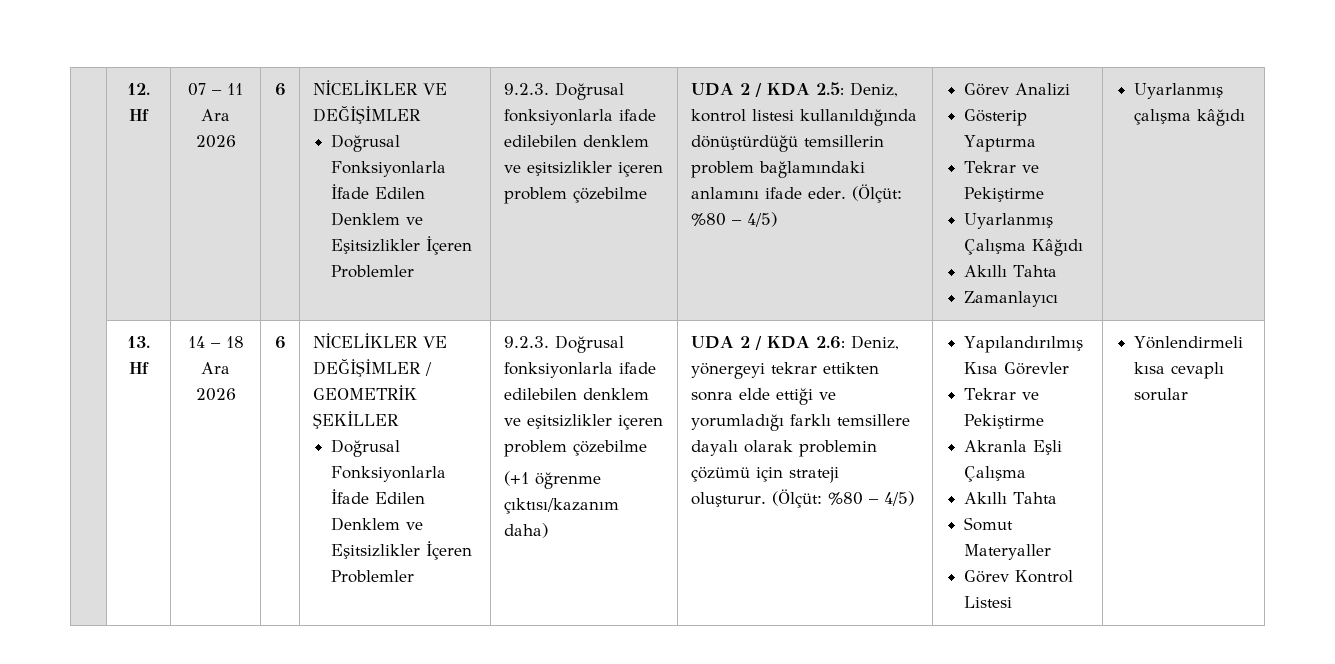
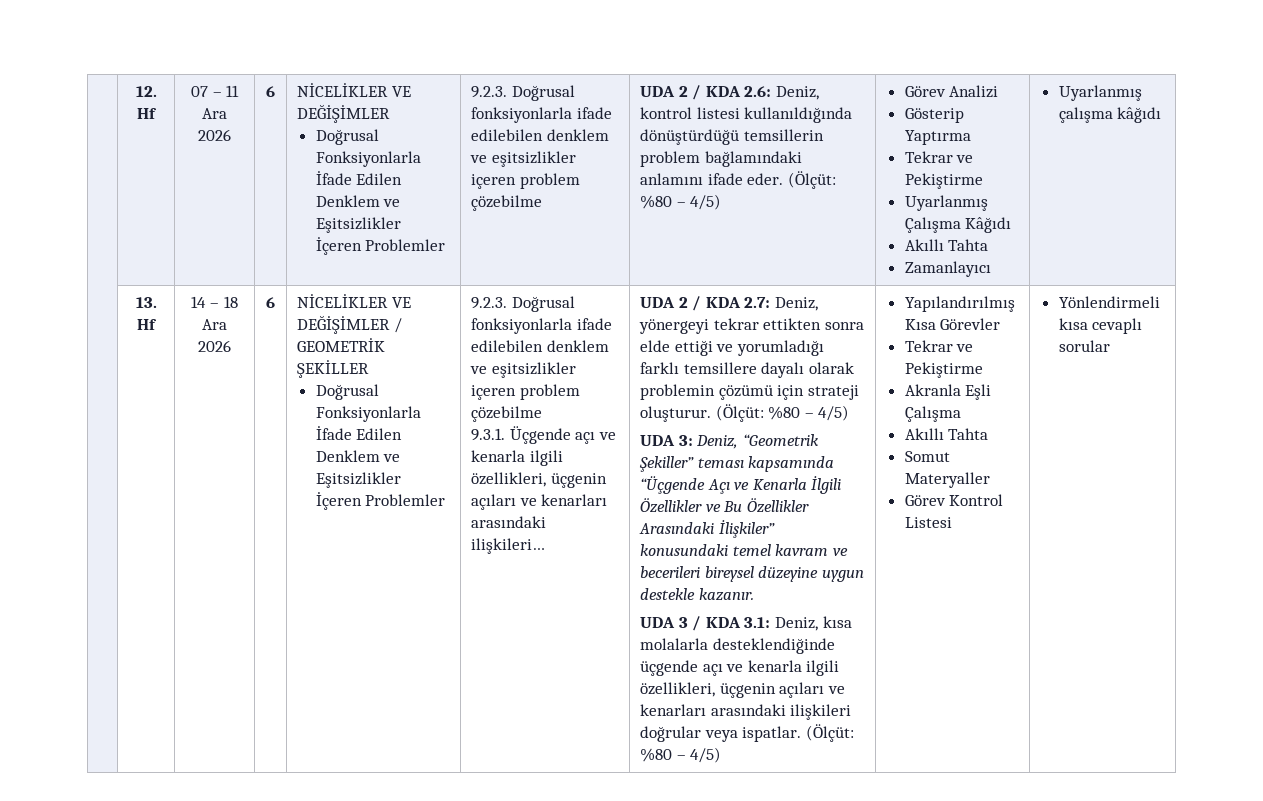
- UDA 2 / KDA 2.5: Deniz, kontrol listesi kullanıldığında dönüştürdüğü temsillerin problem bağlamındaki anlamını ifade eder.
+ UDA 2 / KDA 2.6: Deniz, kontrol listesi kullanıldığında dönüştürdüğü temsillerin problem bağlamındaki anlamını ifade eder.
- (+1 öğrenme çıktısı/kazanım daha) | UDA 2 / KDA 2.6: Deniz, yönergeyi tekrar ettikten sonra elde ettiği ve yorumladığı farklı temsillere dayalı olarak problemin çözümü için strateji oluşturur.
+ 9.3.1. Üçgende açı ve kenarla ilgili özellikleri, üçgenin açıları ve kenarları arasındaki ilişkileri… | UDA 2 / KDA 2.7: Deniz, yönergeyi tekrar ettikten sonra elde ettiği ve yorumladığı farklı temsillere dayalı olarak problemin çözümü için strateji oluşturur.
+ UDA 3: Deniz, “Geometrik Şekiller” teması kapsamında “Üçgende Açı ve Kenarla İlgili Özellikler ve Bu Özellikler Arasındaki İlişkiler” konusundaki temel kavram ve becerileri bireysel düzeyine uygun destekle kazanır.
+ UDA 3 / KDA 3.1: Deniz, kısa molalarla desteklendiğinde üçgende açı ve kenarla ilgili özellikleri, üçgenin açıları ve kenarları arasındaki ilişkileri doğrular veya ispatlar. (Ölçüt: %80 – 4/5)

